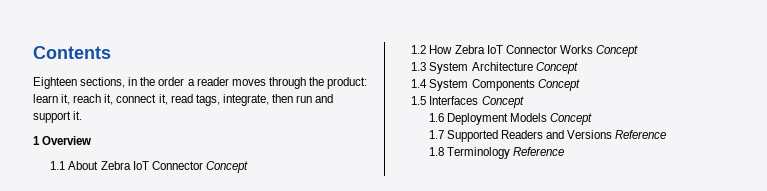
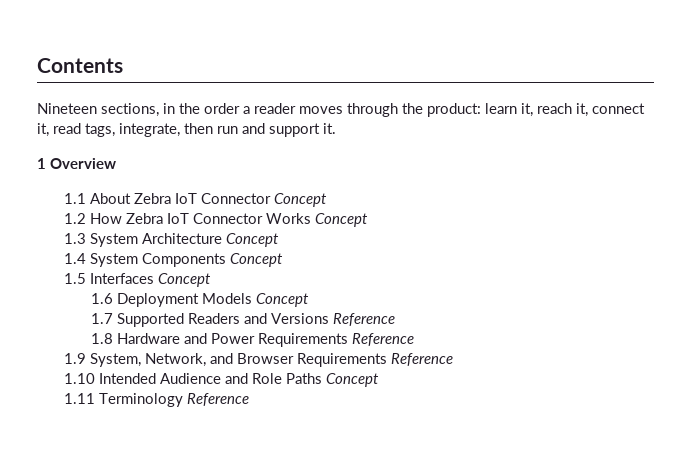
- Eighteen sections, in the order a reader moves through the product: learn it, reach it, connect it, read tags, integrate, then run and support it.
+ Nineteen sections, in the order a reader moves through the product: learn it, reach it, connect it, read tags, integrate, then run and support it.
- 1.8 Terminology Reference
+ 1.8 Hardware and Power Requirements Reference
+ 1.9 System, Network, and Browser Requirements Reference
+ 1.10 Intended Audience and Role Paths Concept
+ 1.11 Terminology Reference

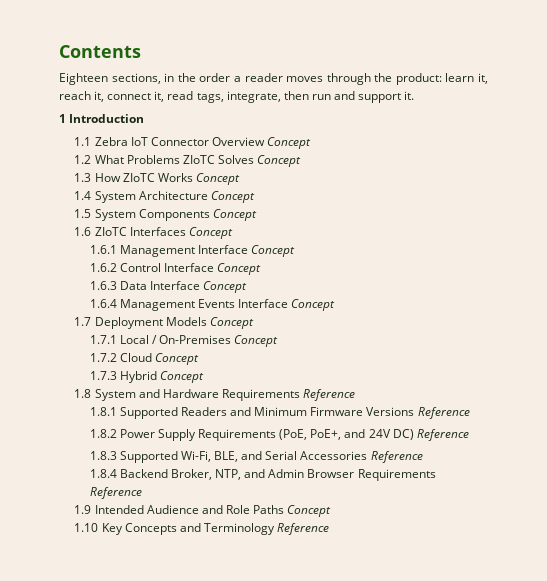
- Nineteen sections, in the order a reader moves through the product: learn it, reach it, connect it, read tags, integrate, then run and support it.
+ Eighteen sections, in the order a reader moves through the product: learn it, reach it, connect it, read tags, integrate, then run and support it.
- 1 Overview
+ 1 Introduction
- 1.1 About Zebra IoT Connector Concept
+ 1.1 Zebra IoT Connector Overview Concept
- 1.2 How Zebra IoT Connector Works Concept
+ 1.2 What Problems ZIoTC Solves Concept
+ 1.3 How ZIoTC Works Concept
- 1.3 System Architecture Concept
+ 1.4 System Architecture Concept
- 1.4 System Components Concept
+ 1.5 System Components Concept
- 1.5 Interfaces Concept
+ 1.6 ZIoTC Interfaces Concept
- 1.6 Deployment Models Concept
- 1.7 Supported Readers and Versions Reference
+ 1.6.1 Management Interface Concept
+ 1.6.2 Control Interface Concept
+ 1.6.3 Data Interface Concept
+ 1.6.4 Management Events Interface Concept
+ 1.7 Deployment Models Concept
+ 1.7.1 Local / On-Premises Concept
+ 1.7.2 Cloud Concept
+ 1.7.3 Hybrid Concept
+ 1.8 System and Hardware Requirements Reference
+ 1.8.1 Supported Readers and Minimum Firmware Versions Reference
- 1.8 Hardware and Power Requirements Reference
- 1.9 System, Network, and Browser Requirements Reference
- 1.10 Intended Audience and Role Paths Concept
+ 1.8.2 Power Supply Requirements (PoE, PoE+, and 24V DC) Reference
+ 1.8.3 Supported Wi-Fi, BLE, and Serial Accessories Reference
+ 1.8.4 Backend Broker, NTP, and Admin Browser Requirements Reference
+ 1.9 Intended Audience and Role Paths Concept
- 1.11 Terminology Reference
+ 1.10 Key Concepts and Terminology Reference

